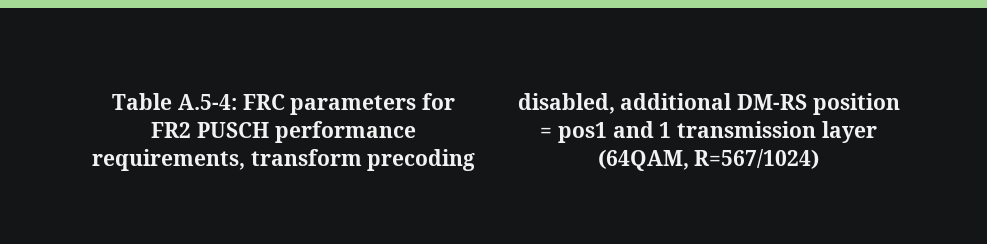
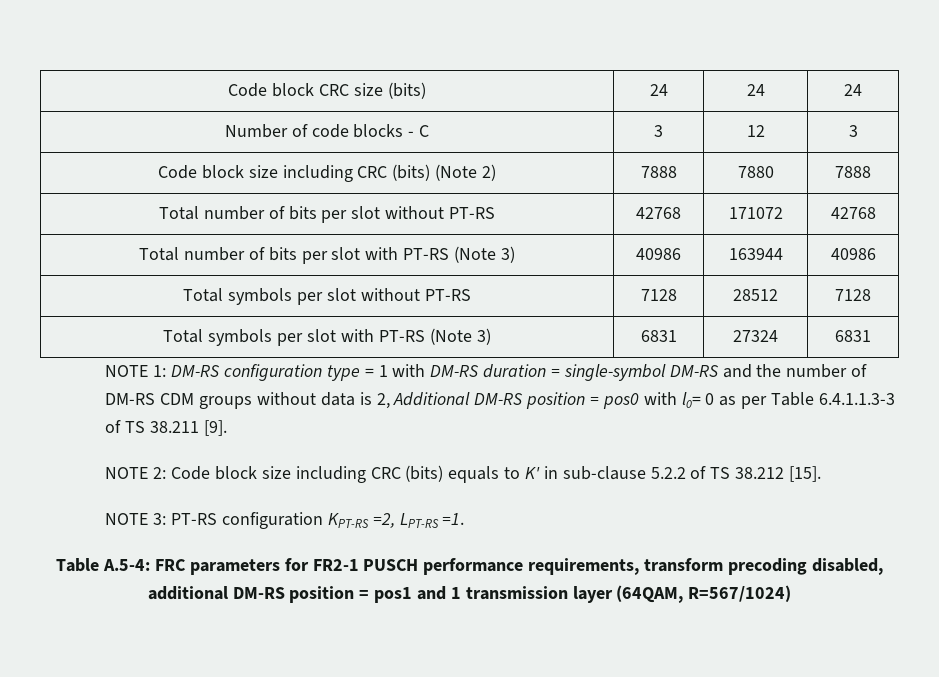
+ Code block CRC size (bits) | 24 | 24 | 24
+ Number of code blocks - C | 3 | 12 | 3
+ Code block size including CRC (bits) (Note 2) | 7888 | 7880 | 7888
+ Total number of bits per slot without PT-RS | 42768 | 171072 | 42768
+ Total number of bits per slot with PT-RS (Note 3) | 40986 | 163944 | 40986
+ Total symbols per slot without PT-RS | 7128 | 28512 | 7128
+ Total symbols per slot with PT-RS (Note 3) | 6831 | 27324 | 6831
+ NOTE 1: DM-RS configuration type = 1 with DM-RS duration = single-symbol DM-RS and the number of DM-RS CDM groups without data is 2, Additional DM-RS position = pos0 with l0= 0 as per Table 6.4.1.1.3-3 of TS 38.211 [9].
+ NOTE 2: Code block size including CRC (bits) equals to K' in sub-clause 5.2.2 of TS 38.212 [15].
+ NOTE 3: PT-RS configuration KPT-RS =2, LPT-RS =1.
- Table A.5-4: FRC parameters for FR2 PUSCH performance requirements, transform precoding disabled, additional DM-RS position = pos1 and 1 transmission layer (64QAM, R=567/1024)
+ Table A.5-4: FRC parameters for FR2-1 PUSCH performance requirements, transform precoding disabled, additional DM-RS position = pos1 and 1 transmission layer (64QAM, R=567/1024)

